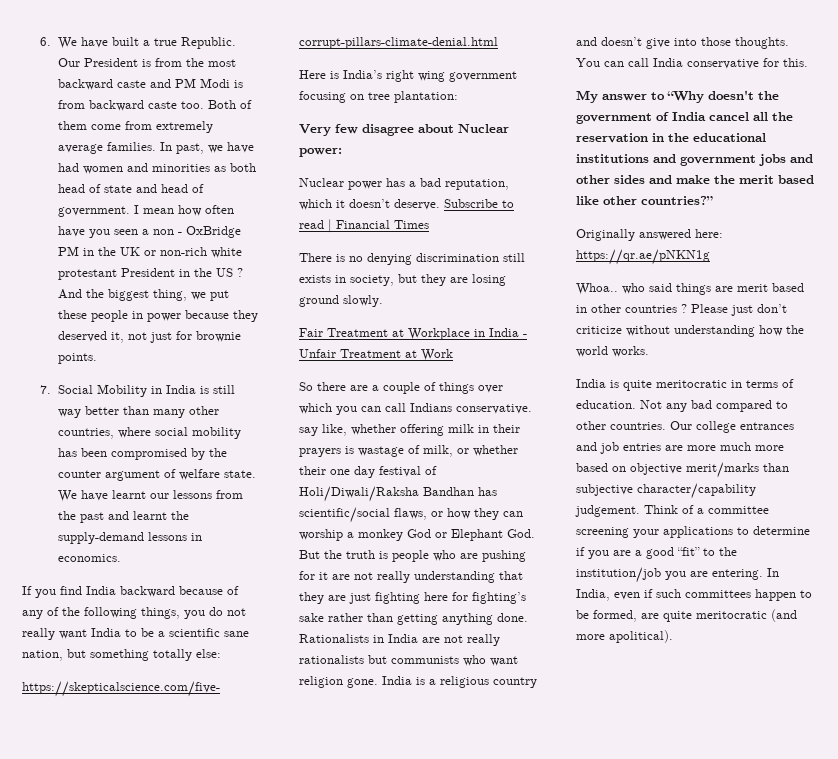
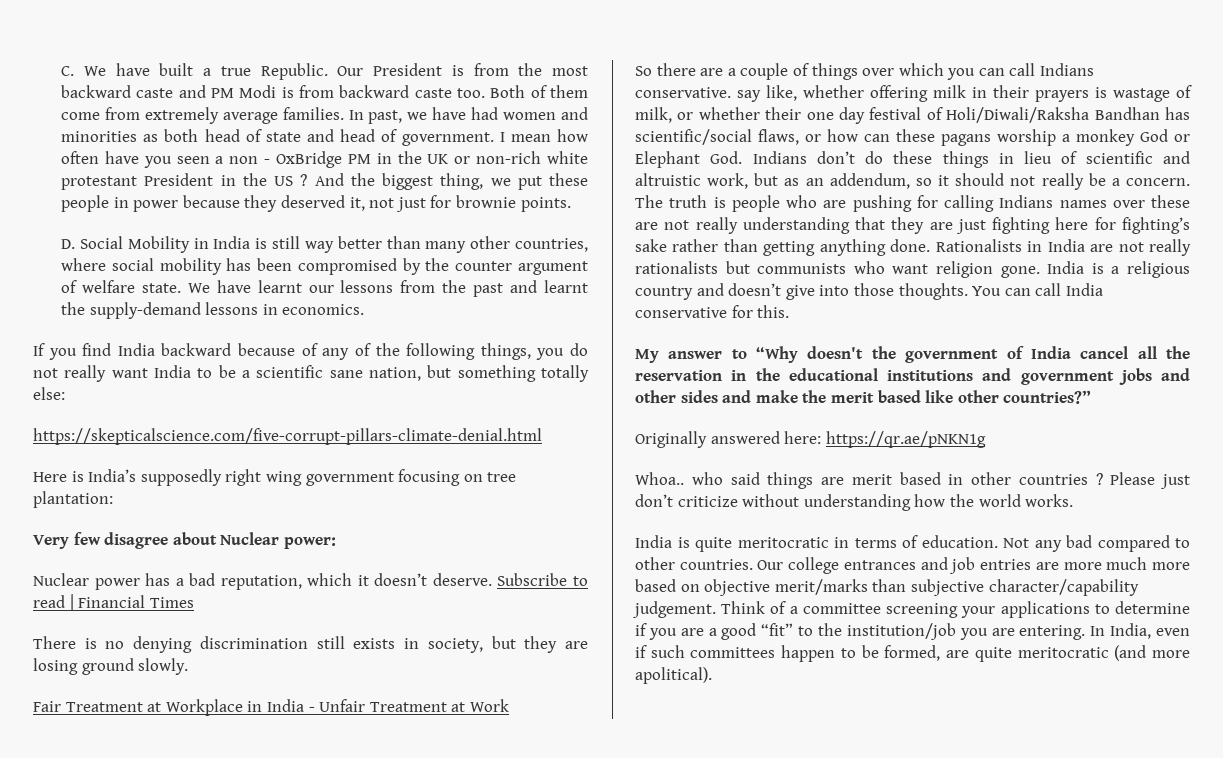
- 6. We have built a true Republic.
+ C. We have built a true Republic.
- 7. Social Mobility in India is still way better than many other countries, where social mobility has been compromised by the counter argument of welfare state.
+ D. Social Mobility in India is still way better than many other countries, where social mobility has been compromised by the counter argument of welfare state.
- Here is India’s right wing government focusing on tree plantation:
+ Here is India’s supposedly right wing government focusing on tree plantation:
- So there are a couple of things over which you can call Indians conservative. say like, whether offering milk in their prayers is wastage of milk, or whether their one day festival of Holi/Diwali/Raksha Bandhan has scientific/social flaws, or how they can worship a monkey God or Elephant God. But the truth is people who are pushing for it are not really understanding that they are just fighting here for fighting’s sake rather than getting anything done.
+ So there are a couple of things over which you can call Indians conservative. say like, whether offering milk in their prayers is wastage of milk, or whether their one day festival of Holi/Diwali/Raksha Bandhan has scientific/social flaws, or how can these pagans worship a monkey God or Elephant God. Indians don’t do these things in lieu of scientific and altruistic work, but as an addendum, so it should not really be a concern. The truth is people who are pushing for calling Indians names over these are not really understanding that they are just fighting here for fighting’s sake rather than getting anything done.

